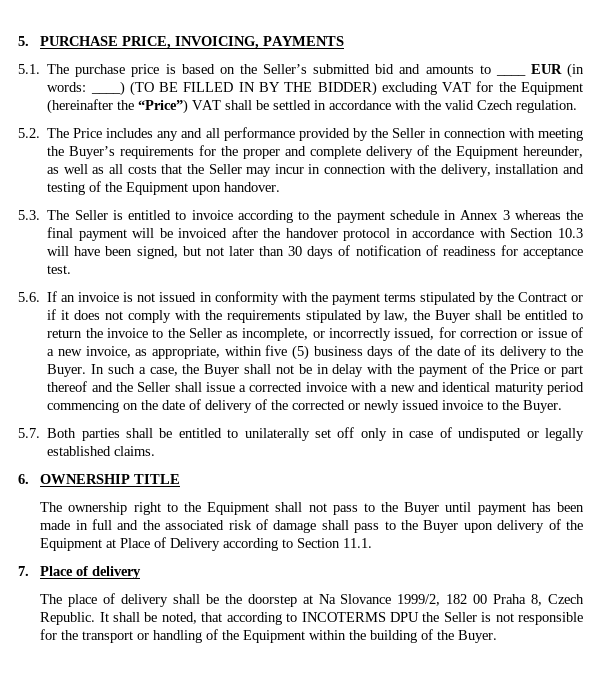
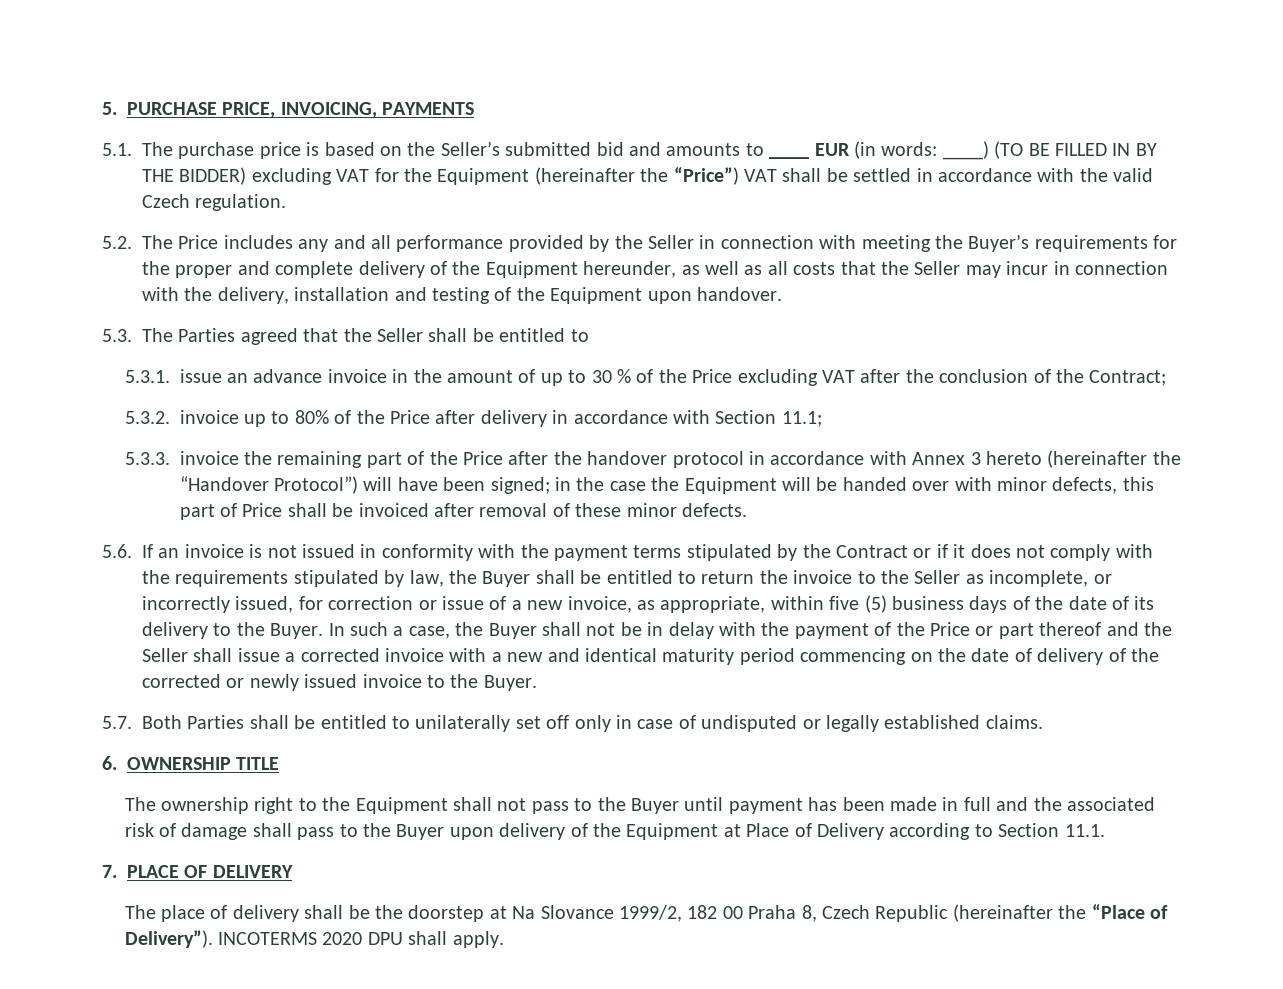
- 5.3. The Seller is entitled to invoice according to the payment schedule in Annex 3 whereas the final payment will be invoiced after the handover protocol in accordance with Section 10.3 will have been signed, but not later than 30 days of notification of readiness for acceptance test.
+ 5.3. The Parties agreed that the Seller shall be entitled to
+ 5.3.1. issue an advance invoice in the amount of up to 30 % of the Price excluding VAT after the conclusion of the Contract;
+ 5.3.2. invoice up to 80% of the Price after delivery in accordance with Section 11.1;
+ 5.3.3. invoice the remaining part of the Price after the handover protocol in accordance with Annex 3 hereto (hereinafter the “Handover Protocol”) will have been signed; in the case the Equipment will be handed over with minor defects, this part of Price shall be invoiced after removal of these minor defects.
- 5.7. Both parties shall be entitled to unilaterally set off only in case of undisputed or legally established claims.
+ 5.7. Both Parties shall be entitled to unilaterally set off only in case of undisputed or legally established claims.
- 7. Place of delivery
+ 7. PLACE OF DELIVERY
- The place of delivery shall be the doorstep at Na Slovance 1999/2, 182 00 Praha 8, Czech Republic. It shall be noted, that according to INCOTERMS DPU the Seller is not responsible for the transport or handling of the Equipment within the building of the Buyer.
+ The place of delivery shall be the doorstep at Na Slovance 1999/2, 182 00 Praha 8, Czech Republic (hereinafter the “Place of Delivery”). INCOTERMS 2020 DPU shall apply.

